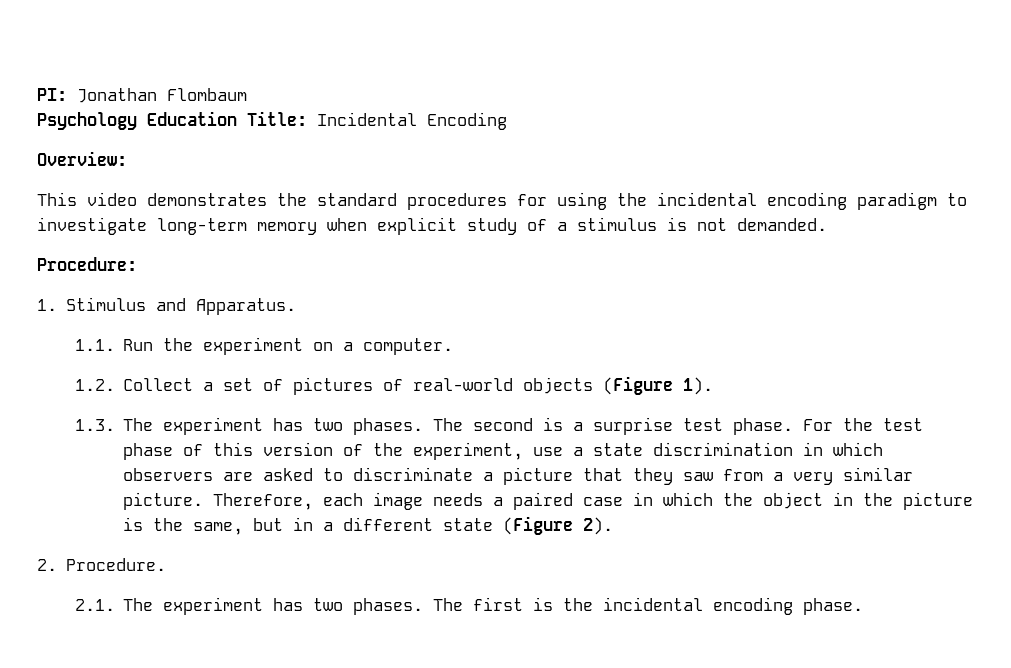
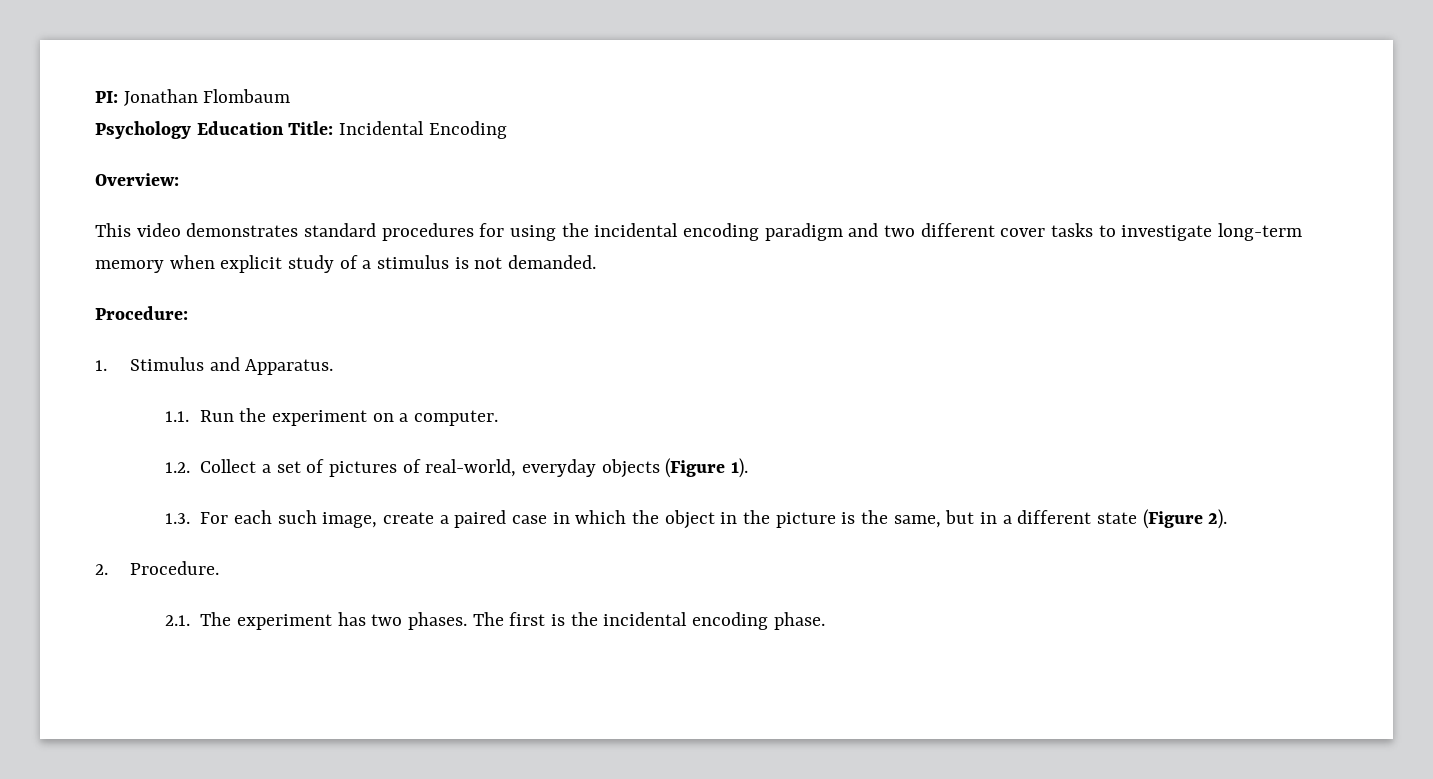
- This video demonstrates the standard procedures for using the incidental encoding paradigm to investigate long-term memory when explicit study of a stimulus is not demanded.
+ This video demonstrates standard procedures for using the incidental encoding paradigm and two different cover tasks to investigate long-term memory when explicit study of a stimulus is not demanded.
- 1.2. Collect a set of pictures of real-world objects (Figure 1).
+ 1.2. Collect a set of pictures of real-world, everyday objects (Figure 1).
- 1.3. The experiment has two phases. The second is a surprise test phase. For the test phase of this version of the experiment, use a state discrimination in which observers are asked to discriminate a picture that they saw from a very similar picture. Therefore, each image needs a paired case in which the object in the picture is the same, but in a different state (Figure 2).
+ 1.3. For each such image, create a paired case in which the object in the picture is the same, but in a different state (Figure 2).

